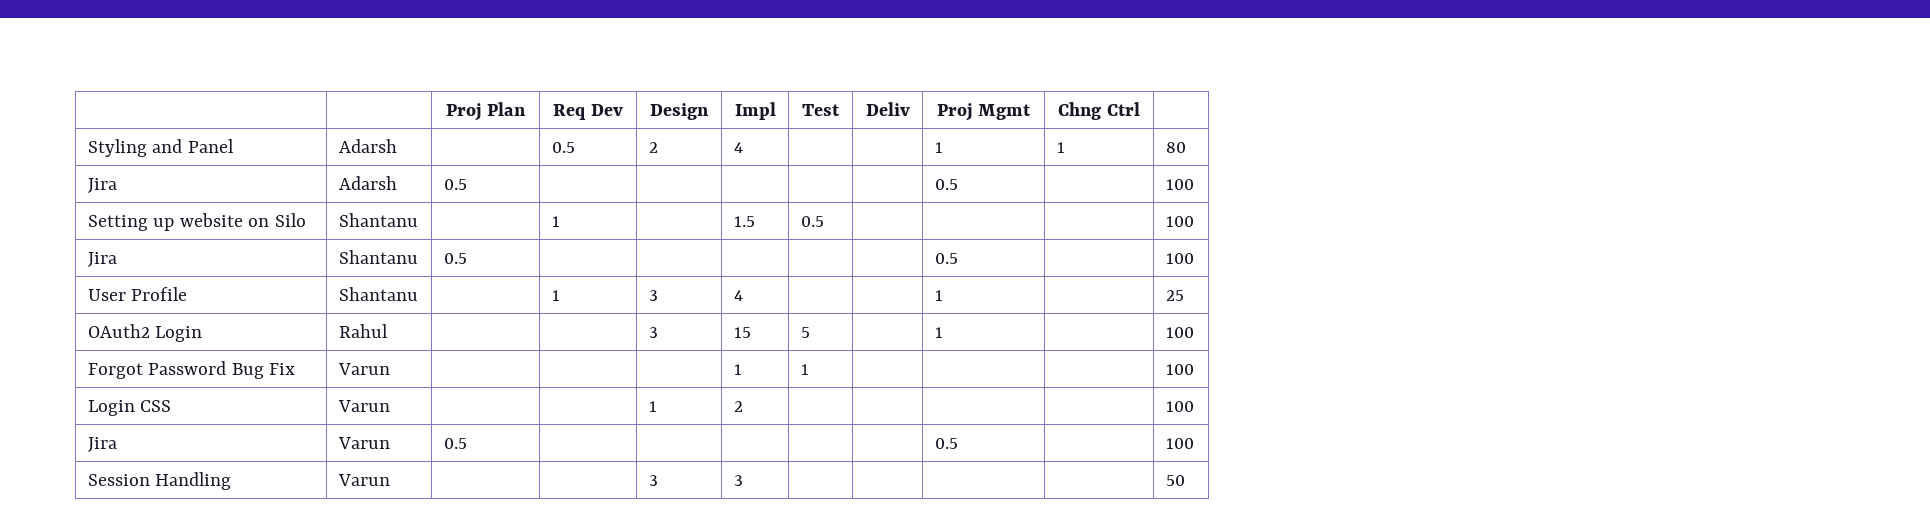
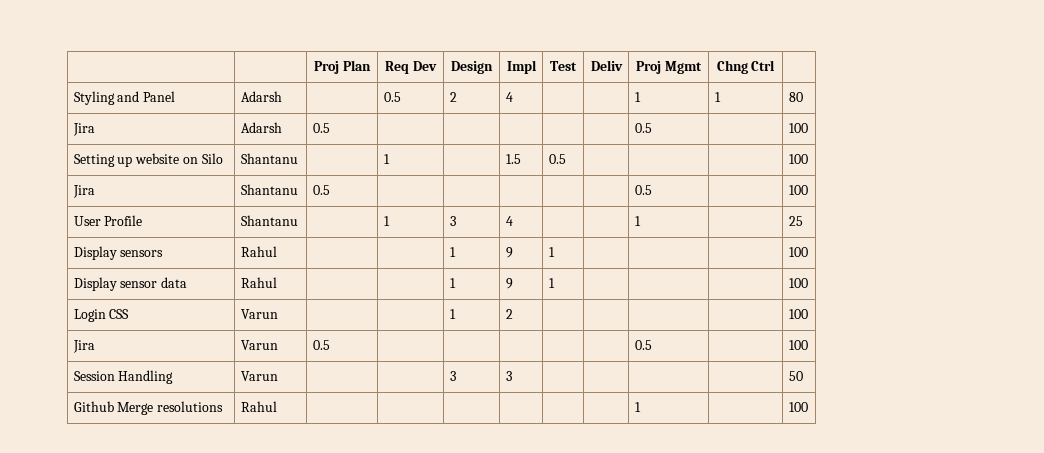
- OAuth2 Login | Rahul | | | 3 | 15 | 5 | | 1 | | 100
- Forgot Password Bug Fix | Varun | | | | 1 | 1 | | | | 100
+ Display sensors | Rahul | | | 1 | 9 | 1 | | | | 100
+ Display sensor data | Rahul | | | 1 | 9 | 1 | | | | 100
+ Github Merge resolutions | Rahul | | | | | | | 1 | | 100

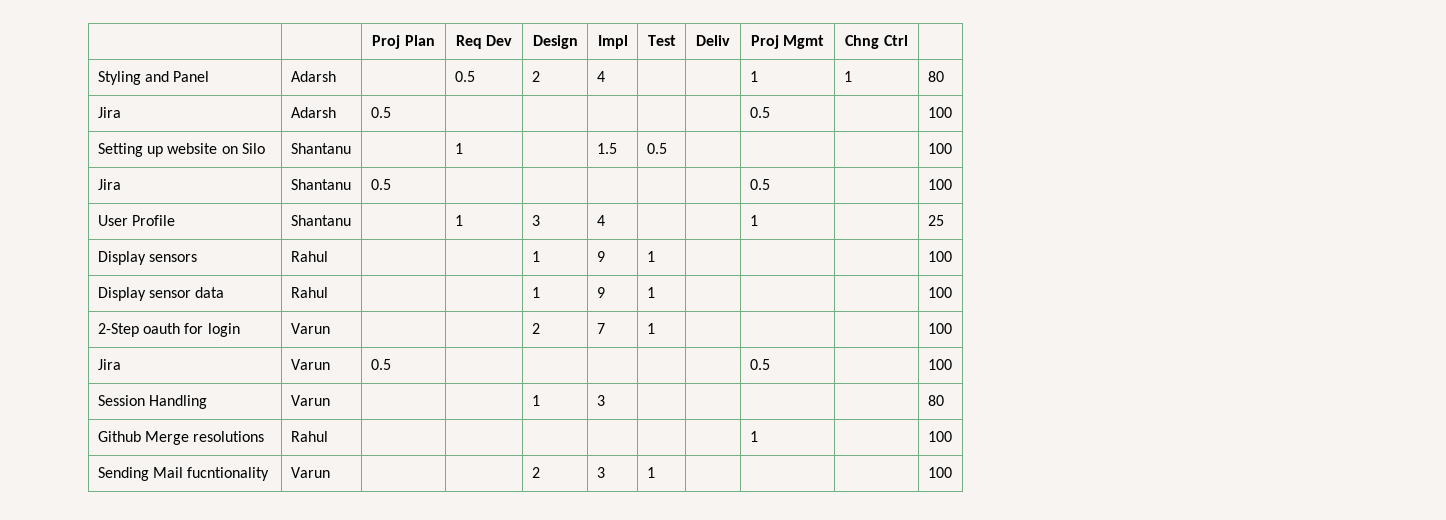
- Login CSS | Varun | | | 1 | 2 | | | | | 100
+ 2-Step oauth for login | Varun | | | 2 | 7 | 1 | | | | 100
- Session Handling | Varun | | | 3 | 3 | | | | | 50
+ Session Handling | Varun | | | 1 | 3 | | | | | 80
+ Sending Mail fucntionality | Varun | | | 2 | 3 | 1 | | | | 100

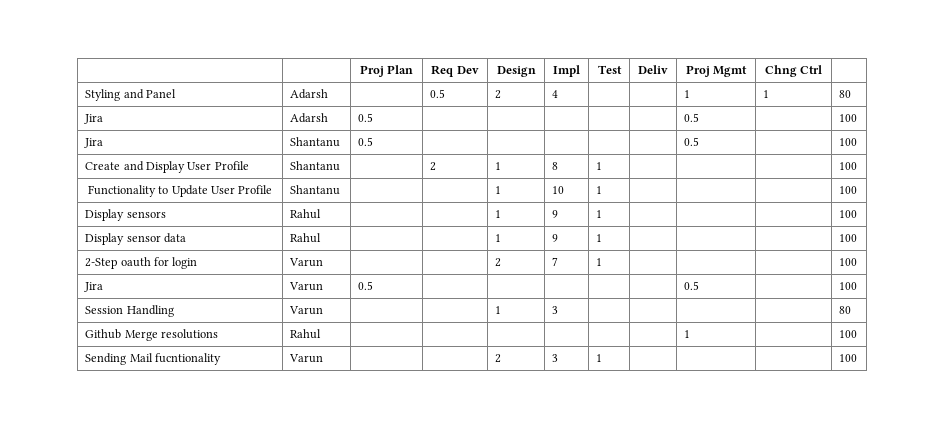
- Setting up website on Silo | Shantanu | | 1 | | 1.5 | 0.5 | | | | 100
- User Profile | Shantanu | | 1 | 3 | 4 | | | 1 | | 25
+ Create and Display User Profile | Shantanu | | 2 | 1 | 8 | 1 | | | | 100
+ Functionality to Update User Profile | Shantanu | | | 1 | 10 | 1 | | | | 100

